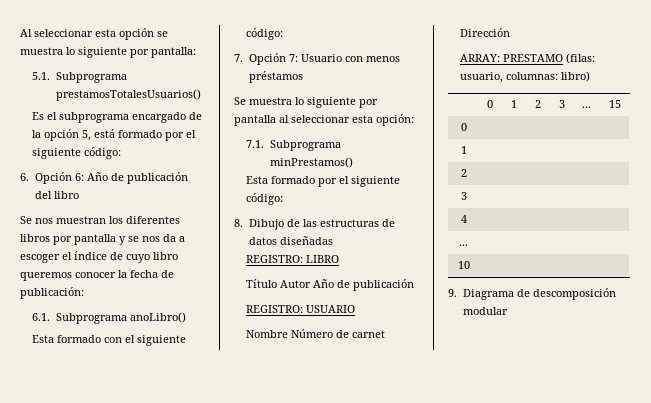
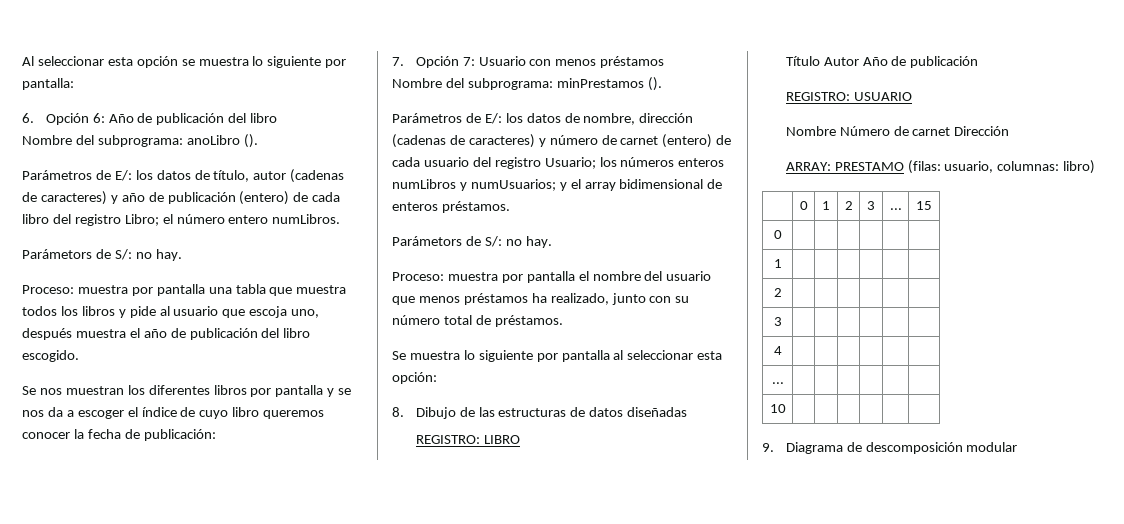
- 5.1. Subprograma prestamosTotalesUsuarios()
- Es el subprograma encargado de la opción 5, está formado por el siguiente código:
+ Nombre del subprograma: anoLibro ().
+ Parámetros de E/: los datos de título, autor (cadenas de caracteres) y año de publicación (entero) de cada libro del registro Libro; el número entero numLibros.
+ Parámetors de S/: no hay.
+ Proceso: muestra por pantalla una tabla que muestra todos los libros y pide al usuario que escoja uno, después muestra el año de publicación del libro escogido.
- 6.1. Subprograma anoLibro()
- Esta formado con el siguiente código:
+ Nombre del subprograma: minPrestamos ().
+ Parámetros de E/: los datos de nombre, dirección (cadenas de caracteres) y número de carnet (entero) de cada usuario del registro Usuario; los números enteros numLibros y numUsuarios; y el array bidimensional de enteros préstamos.
+ Parámetors de S/: no hay.
+ Proceso: muestra por pantalla el nombre del usuario que menos préstamos ha realizado, junto con su número total de préstamos.
- 7.1. Subprograma minPrestamos()
- Esta formado por el siguiente código:

